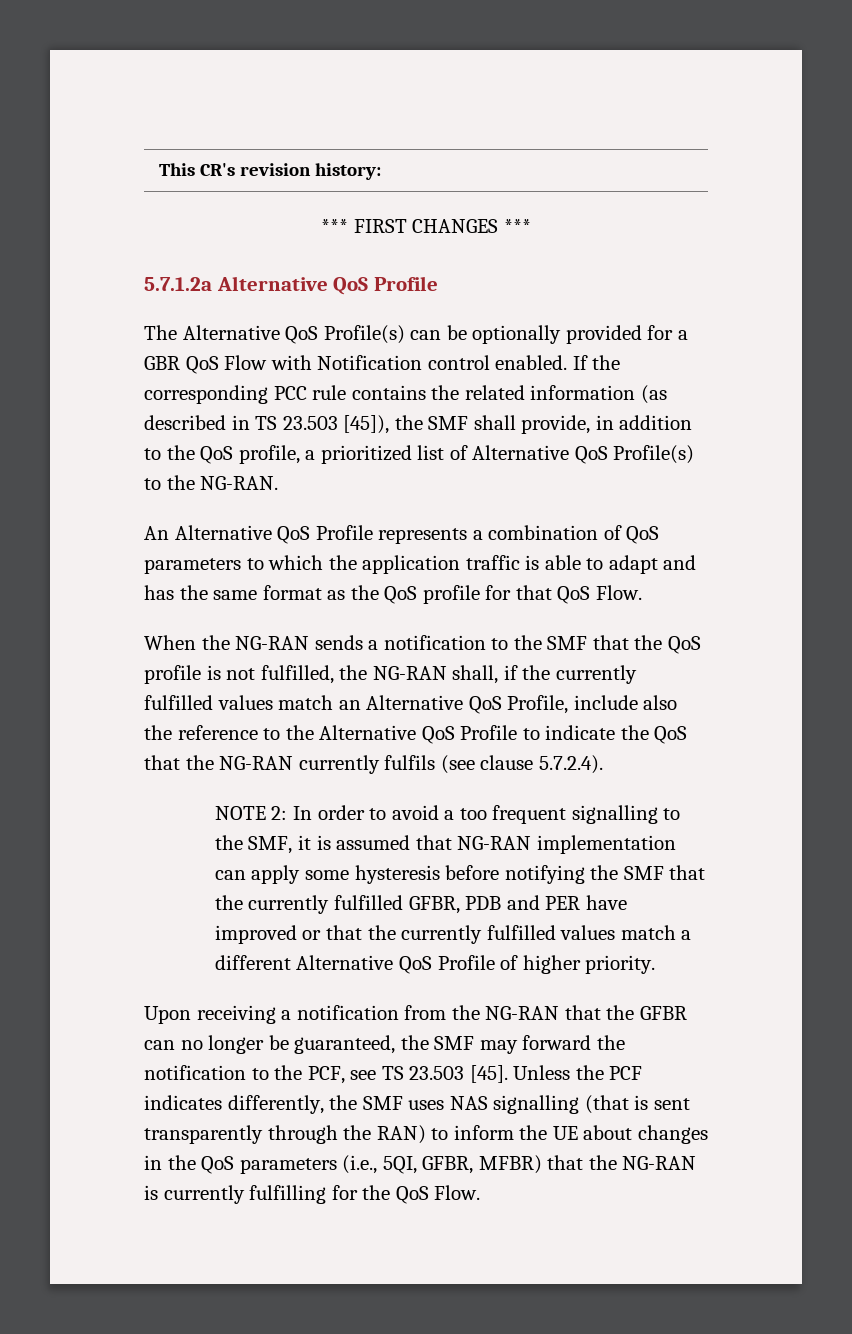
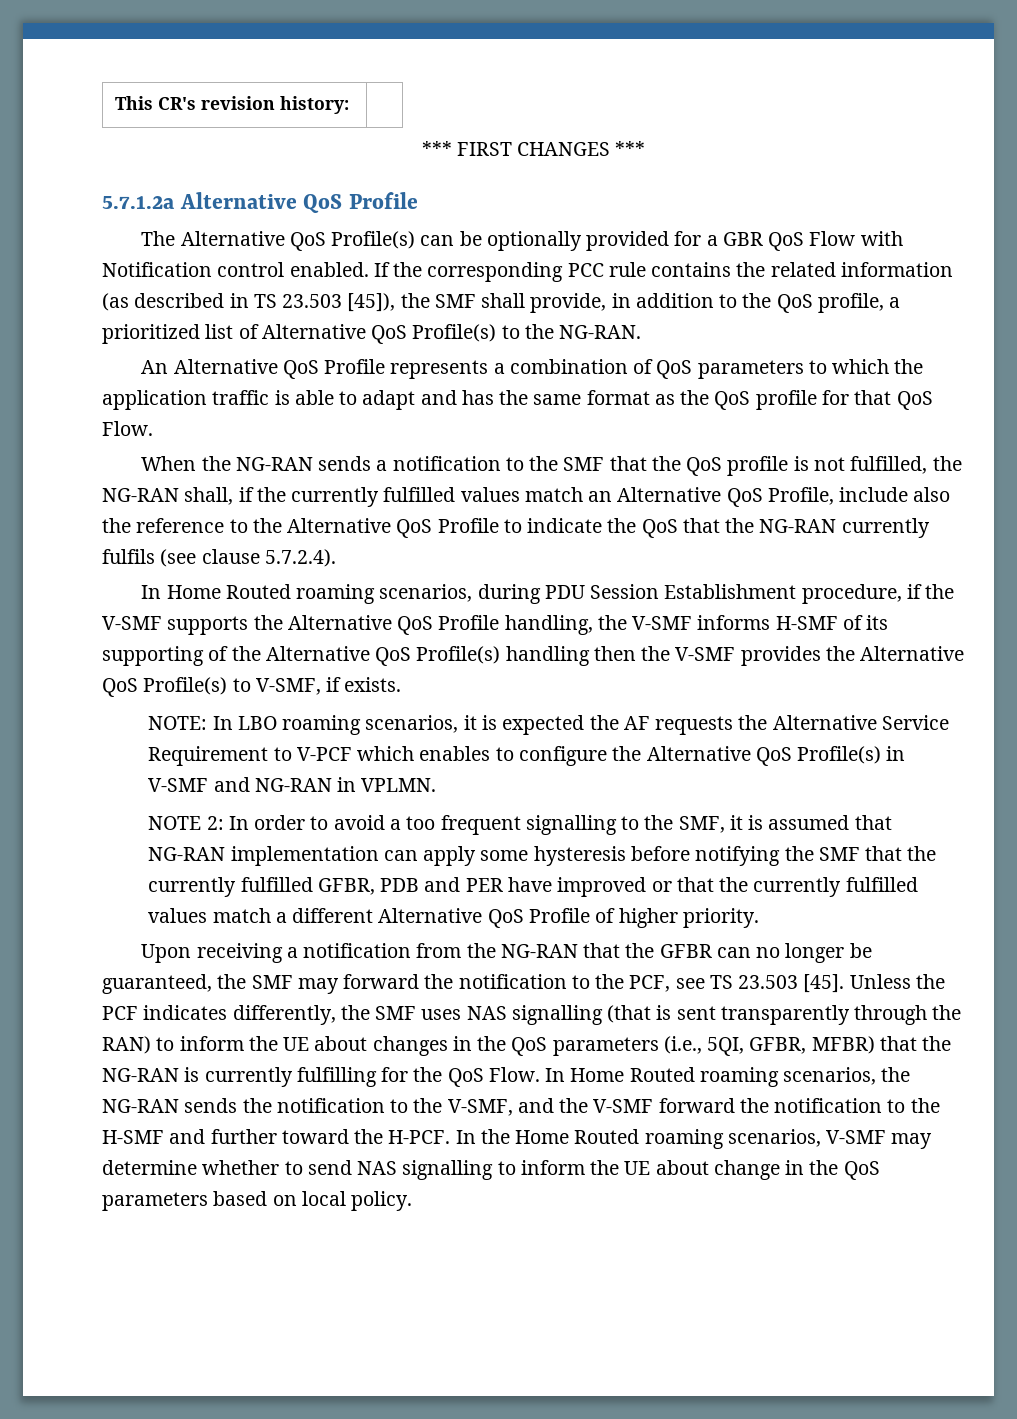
+ In Home Routed roaming scenarios, during PDU Session Establishment procedure, if the V-SMF supports the Alternative QoS Profile handling, the V-SMF informs H-SMF of its supporting of the Alternative QoS Profile(s) handling then the V-SMF provides the Alternative QoS Profile(s) to V-SMF, if exists.
+ NOTE: In LBO roaming scenarios, it is expected the AF requests the Alternative Service Requirement to V-PCF which enables to configure the Alternative QoS Profile(s) in V-SMF and NG-RAN in VPLMN.
+ In Home Routed roaming scenarios, the NG-RAN sends the notification to the V-SMF, and the V-SMF forward the notification to the H-SMF and further toward the H-PCF. In the Home Routed roaming scenarios, V-SMF may determine whether to send NAS signalling to inform the UE about change in the QoS parameters based on local policy.

